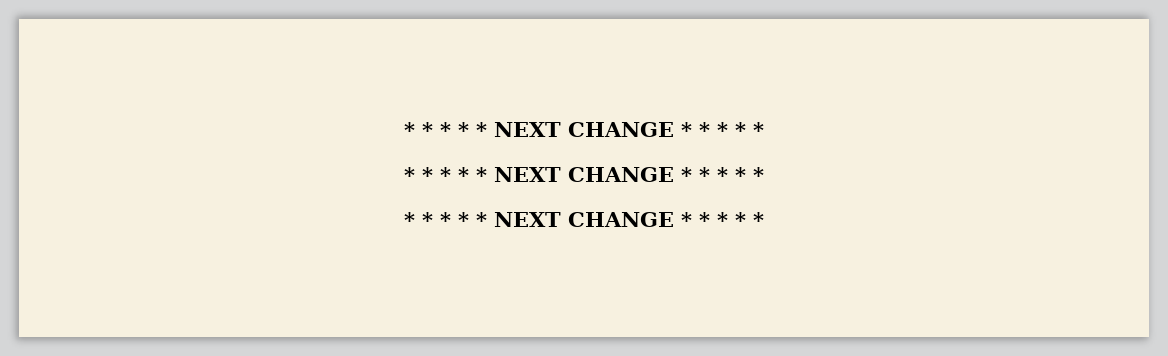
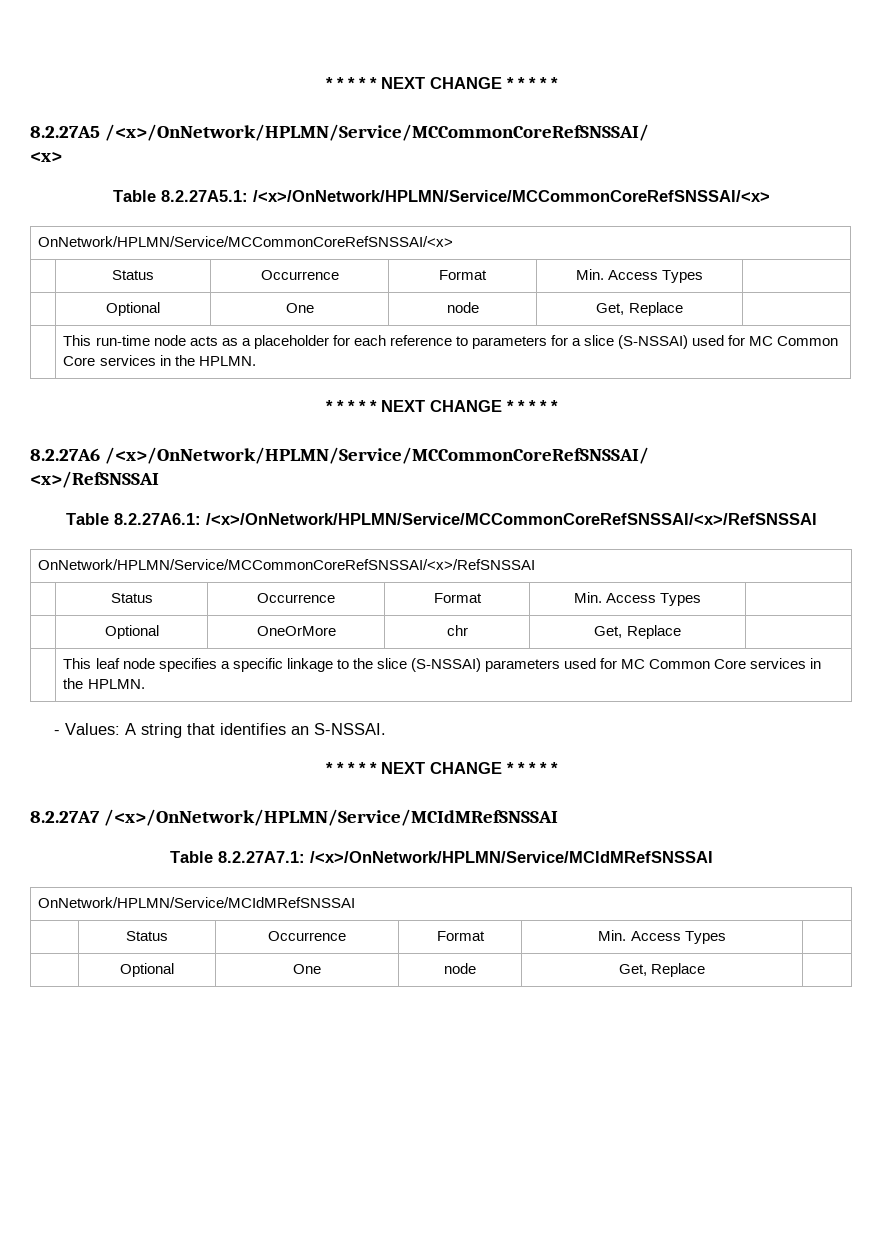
+ 8.2.27A5 /<x>/OnNetwork/HPLMN/Service/MCCommonCoreRefSNSSAI/
+ <x>
+ Table 8.2.27A5.1: /<x>/OnNetwork/HPLMN/Service/MCCommonCoreRefSNSSAI/<x>
+ OnNetwork/HPLMN/Service/MCCommonCoreRefSNSSAI/<x>
+ | Status | Occurrence | Format | Min. Access Types |
+ | Optional | One | node | Get, Replace |
+ | This run-time node acts as a placeholder for each reference to parameters for a slice (S-NSSAI) used for MC Common Core services in the HPLMN.
+ 8.2.27A6 /<x>/OnNetwork/HPLMN/Service/MCCommonCoreRefSNSSAI/
+ <x>/RefSNSSAI
+ Table 8.2.27A6.1: /<x>/OnNetwork/HPLMN/Service/MCCommonCoreRefSNSSAI/<x>/RefSNSSAI
+ OnNetwork/HPLMN/Service/MCCommonCoreRefSNSSAI/<x>/RefSNSSAI
+ | Status | Occurrence | Format | Min. Access Types |
+ | Optional | OneOrMore | chr | Get, Replace |
+ | This leaf node specifies a specific linkage to the slice (S-NSSAI) parameters used for MC Common Core services in the HPLMN.
+ - Values: A string that identifies an S-NSSAI.
+ 8.2.27A7 /<x>/OnNetwork/HPLMN/Service/MCIdMRefSNSSAI
+ Table 8.2.27A7.1: /<x>/OnNetwork/HPLMN/Service/MCIdMRefSNSSAI
+ OnNetwork/HPLMN/Service/MCIdMRefSNSSAI
+ | Status | Occurrence | Format | Min. Access Types |
+ | Optional | One | node | Get, Replace |

